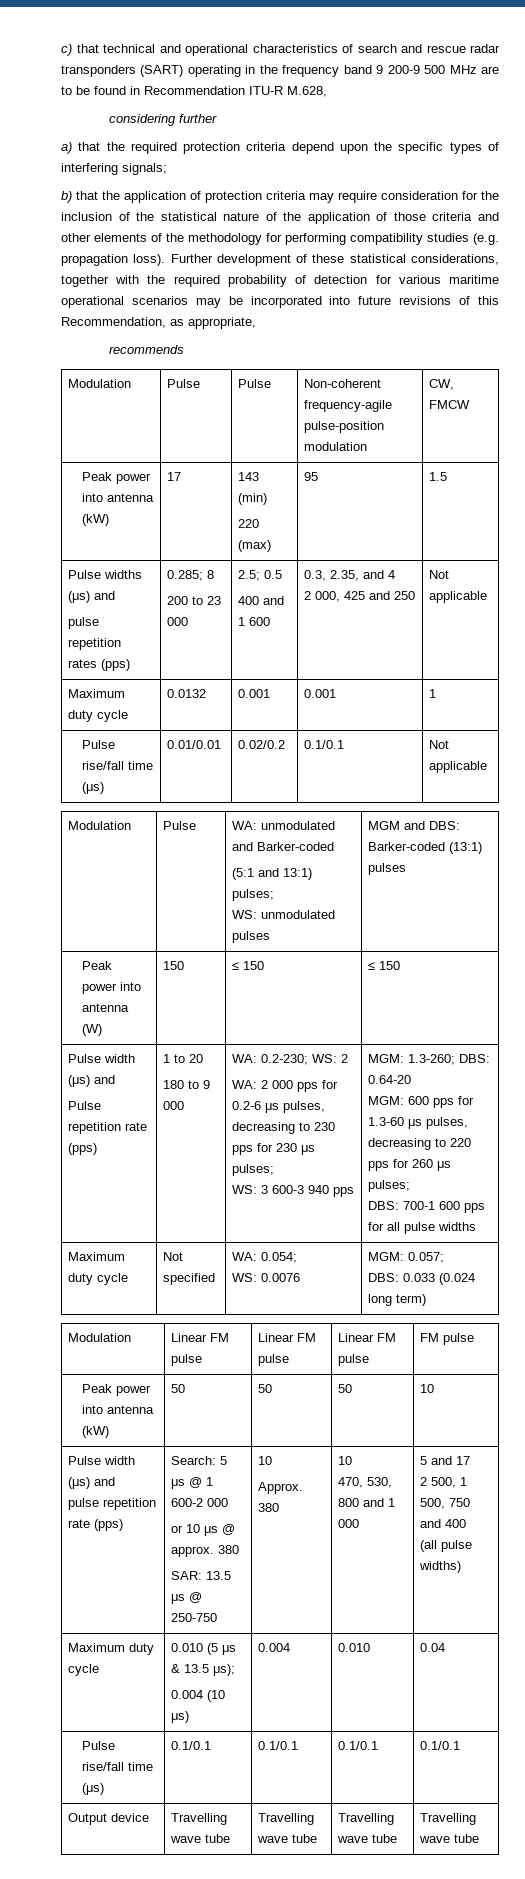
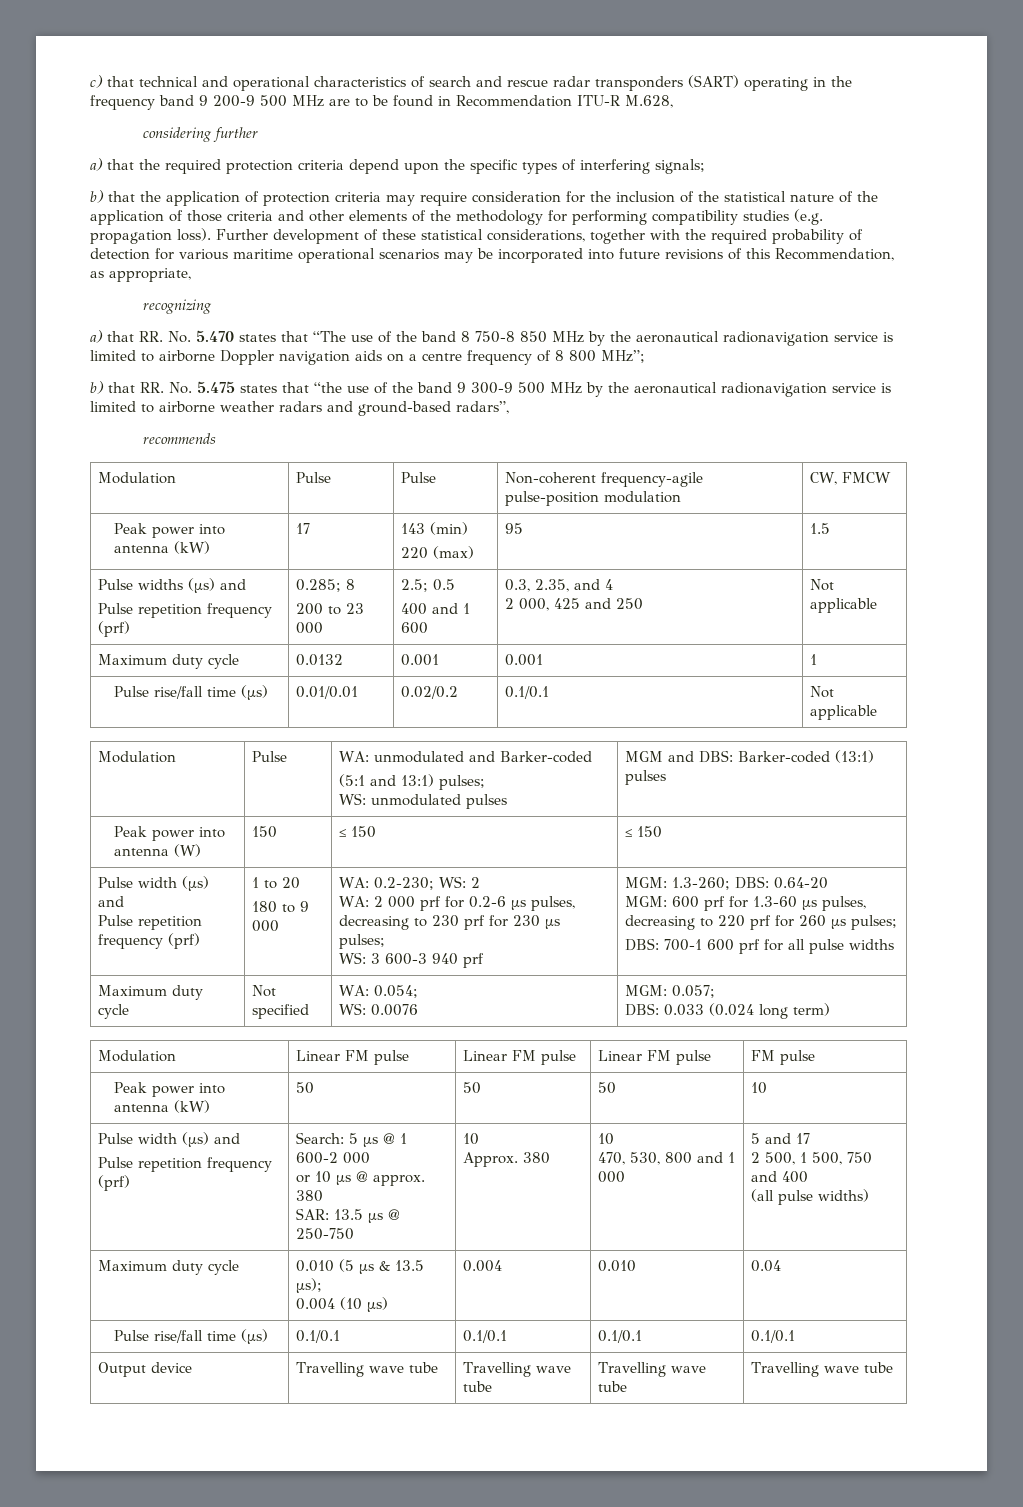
+ recognizing
+ a) that RR. No. 5.470 states that “The use of the band 8 750-8 850 MHz by the aeronautical radionavigation service is limited to airborne Doppler navigation aids on a centre frequency of 8 800 MHz”;
+ b) that RR. No. 5.475 states that “the use of the band 9 300-9 500 MHz by the aeronautical radionavigation service is limited to airborne weather radars and ground-based radars”,
  Pulse widths (μs) and
- pulse repetition rates (pps) | 0.285; 8
+ Pulse repetition frequency (prf) | 0.285; 8
  Peak power into antenna (W) | 150 | ≤ 150 | ≤ 150
  Pulse width (μs) and
- Pulse repetition rate (pps)
+ Pulse repetition frequency (prf)
- WA: 2 000 pps for 0.2-6 μs pulses, decreasing to 230 pps for 230 μs pulses;
+ WA: 2 000 prf for 0.2-6 μs pulses, decreasing to 230 prf for 230 μs pulses;
- WS: 3 600-3 940 pps
+ WS: 3 600-3 940 prf
- MGM: 600 pps for 1.3-60 μs pulses, decreasing to 220 pps for 260 μs pulses;
+ MGM: 600 prf for 1.3-60 μs pulses, decreasing to 220 prf for 260 μs pulses;
- DBS: 700-1 600 pps for all pulse widths
+ DBS: 700-1 600 prf for all pulse widths
  Peak power into antenna (kW) | 50 | 50 | 50 | 10
  Pulse width (μs) and
- pulse repetition rate (pps)
+ Pulse repetition frequency (prf)

